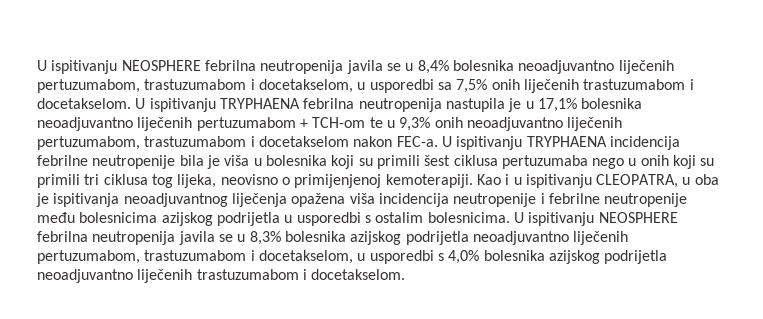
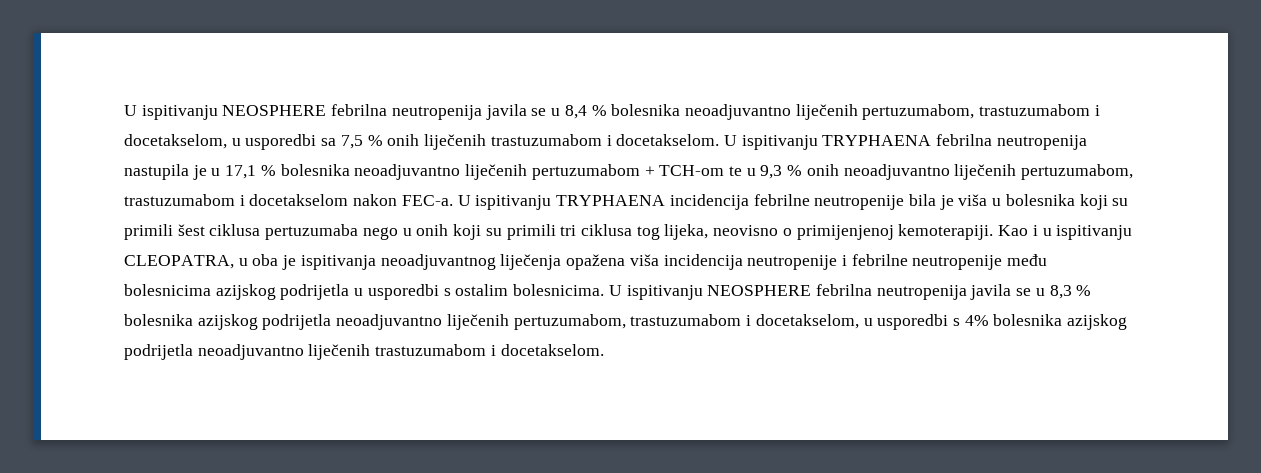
- U ispitivanju NEOSPHERE febrilna neutropenija javila se u 8,4% bolesnika neoadjuvantno liječenih pertuzumabom, trastuzumabom i docetakselom, u usporedbi sa 7,5% onih liječenih trastuzumabom i docetakselom.
+ U ispitivanju NEOSPHERE febrilna neutropenija javila se u 8,4 % bolesnika neoadjuvantno liječenih pertuzumabom, trastuzumabom i docetakselom, u usporedbi sa 7,5 % onih liječenih trastuzumabom i docetakselom.
- U ispitivanju TRYPHAENA febrilna neutropenija nastupila je u 17,1% bolesnika neoadjuvantno liječenih pertuzumabom + TCH-om te u 9,3% onih neoadjuvantno liječenih pertuzumabom, trastuzumabom i docetakselom nakon FEC-a.
+ U ispitivanju TRYPHAENA febrilna neutropenija nastupila je u 17,1 % bolesnika neoadjuvantno liječenih pertuzumabom + TCH-om te u 9,3 % onih neoadjuvantno liječenih pertuzumabom, trastuzumabom i docetakselom nakon FEC-a.
- U ispitivanju NEOSPHERE febrilna neutropenija javila se u 8,3% bolesnika azijskog podrijetla neoadjuvantno liječenih pertuzumabom, trastuzumabom i docetakselom, u usporedbi s 4,0% bolesnika azijskog podrijetla neoadjuvantno liječenih trastuzumabom i docetakselom.
+ U ispitivanju NEOSPHERE febrilna neutropenija javila se u 8,3 % bolesnika azijskog podrijetla neoadjuvantno liječenih pertuzumabom, trastuzumabom i docetakselom, u usporedbi s 4% bolesnika azijskog podrijetla neoadjuvantno liječenih trastuzumabom i docetakselom.

